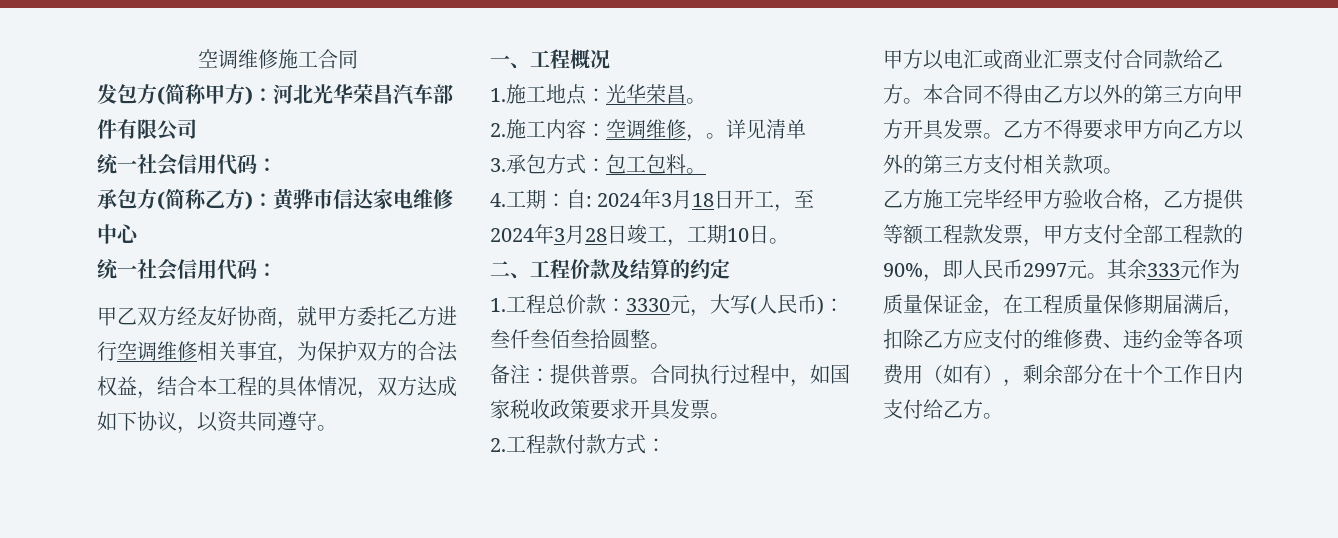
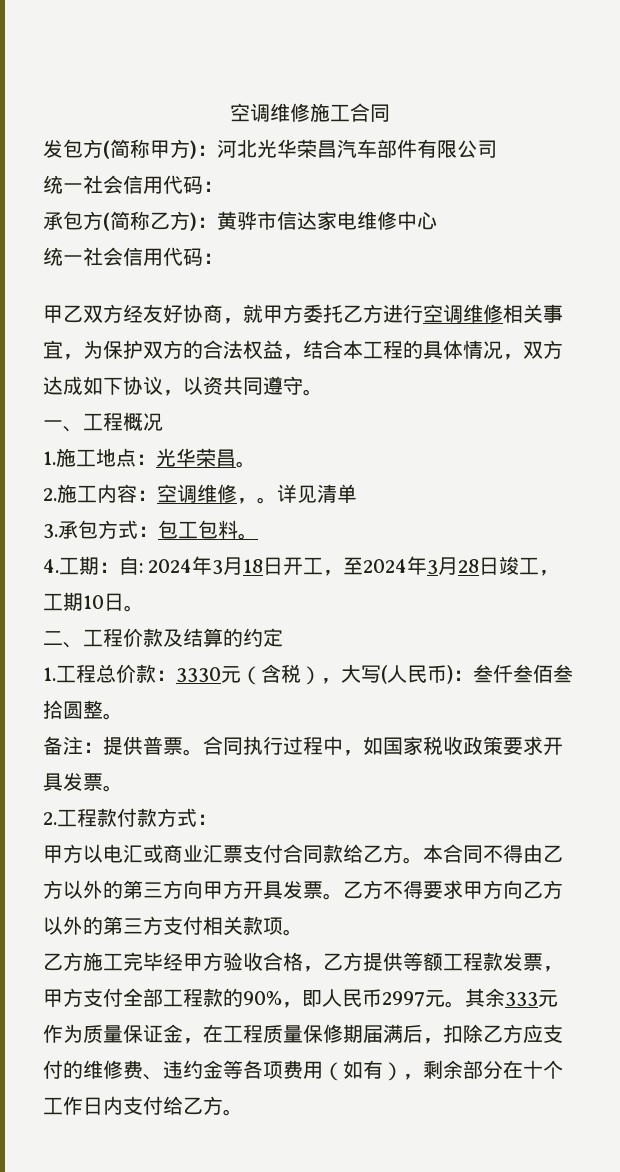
- 1.工程总价款：3330元，大写(人民币)：叁仟叁佰叁拾圆整。
+ 1.工程总价款：3330元（含税），大写(人民币)：叁仟叁佰叁拾圆整。

